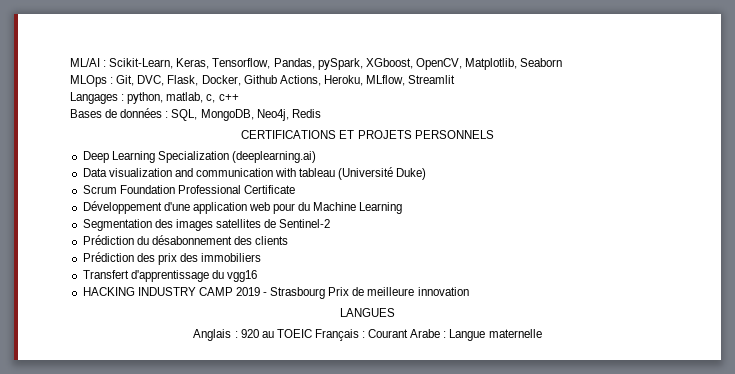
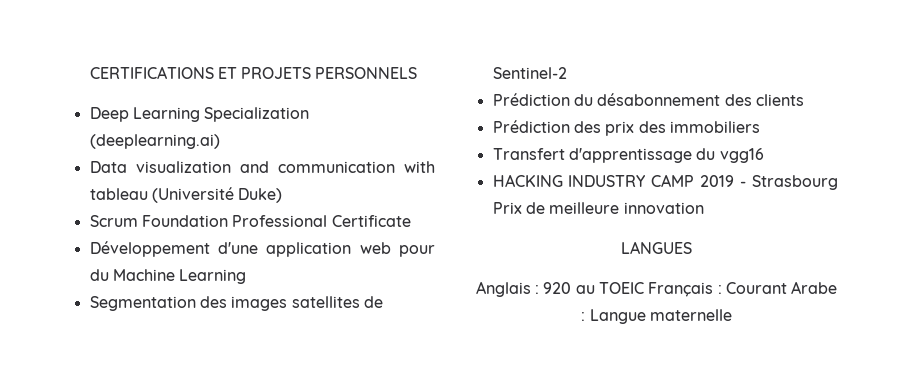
- ML/AI : Scikit-Learn, Keras, Tensorflow, Pandas, pySpark, XGboost, OpenCV, Matplotlib, Seaborn
- MLOps : Git, DVC, Flask, Docker, Github Actions, Heroku, MLflow, Streamlit
- Langages : python, matlab, c, c++
- Bases de données : SQL, MongoDB, Neo4j, Redis

